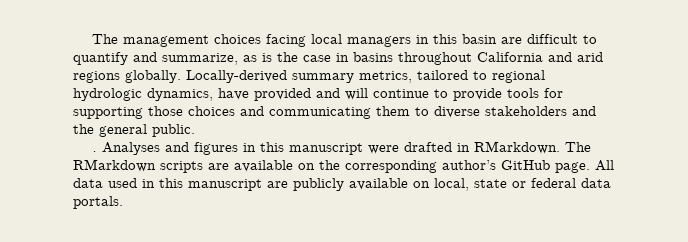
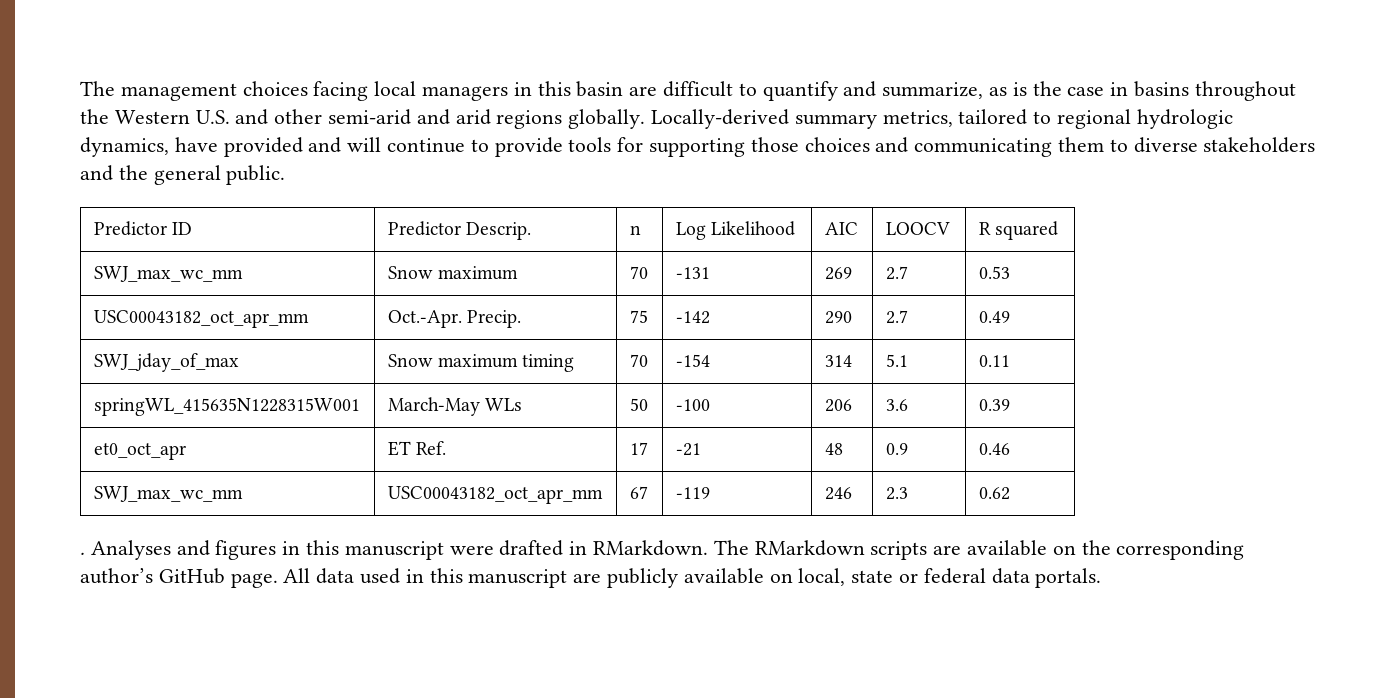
- The management choices facing local managers in this basin are difficult to quantify and summarize, as is the case in basins throughout California and arid regions globally.
+ The management choices facing local managers in this basin are difficult to quantify and summarize, as is the case in basins throughout the Western U.S. and other semi-arid and arid regions globally.
+ Predictor ID | Predictor Descrip. | n | Log Likelihood | AIC | LOOCV | R squared
+ SWJ_max_wc_mm | Snow maximum | 70 | -131 | 269 | 2.7 | 0.53
+ USC00043182_oct_apr_mm | Oct.-Apr. Precip. | 75 | -142 | 290 | 2.7 | 0.49
+ SWJ_jday_of_max | Snow maximum timing | 70 | -154 | 314 | 5.1 | 0.11
+ springWL_415635N1228315W001 | March-May WLs | 50 | -100 | 206 | 3.6 | 0.39
+ et0_oct_apr | ET Ref. | 17 | -21 | 48 | 0.9 | 0.46
+ SWJ_max_wc_mm | USC00043182_oct_apr_mm | 67 | -119 | 246 | 2.3 | 0.62

